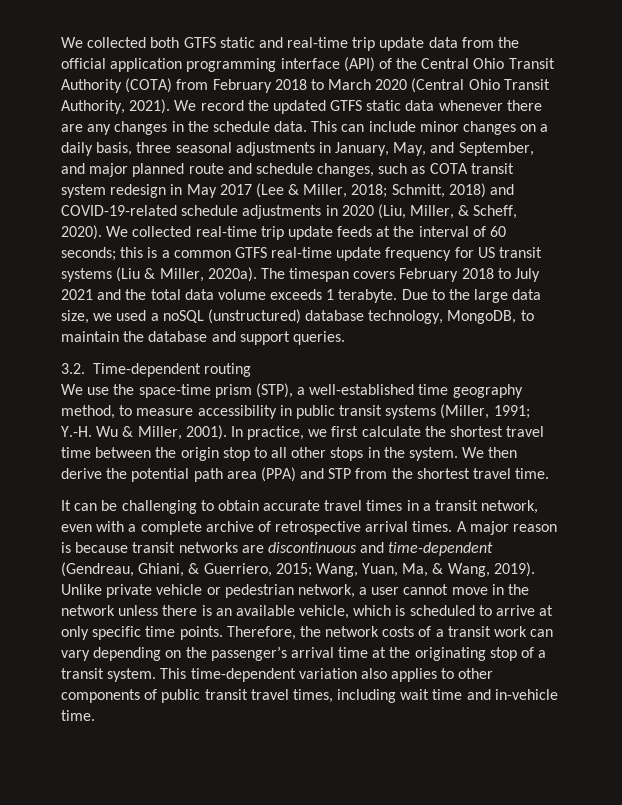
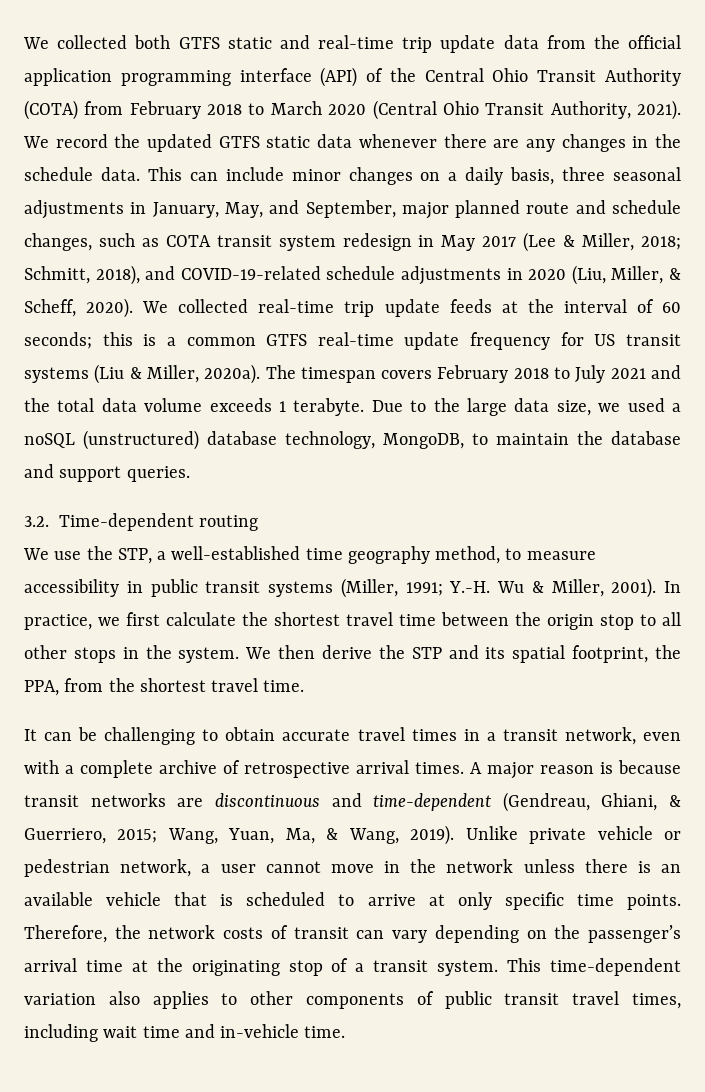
- This can include minor changes on a daily basis, three seasonal adjustments in January, May, and September, and major planned route and schedule changes, such as COTA transit system redesign in May 2017 (Lee & Miller, 2018; Schmitt, 2018) and COVID-19-related schedule adjustments in 2020 (Liu, Miller, & Scheff, 2020).
+ This can include minor changes on a daily basis, three seasonal adjustments in January, May, and September, major planned route and schedule changes, such as COTA transit system redesign in May 2017 (Lee & Miller, 2018; Schmitt, 2018), and COVID-19-related schedule adjustments in 2020 (Liu, Miller, & Scheff, 2020).
- We use the space-time prism (STP), a well-established time geography method, to measure accessibility in public transit systems (Miller, 1991; Y.-H. Wu & Miller, 2001).
+ We use the STP, a well-established time geography method, to measure accessibility in public transit systems (Miller, 1991; Y.-H. Wu & Miller, 2001).
- We then derive the potential path area (PPA) and STP from the shortest travel time.
+ We then derive the STP and its spatial footprint, the PPA, from the shortest travel time.
- Unlike private vehicle or pedestrian network, a user cannot move in the network unless there is an available vehicle, which is scheduled to arrive at only specific time points.
+ Unlike private vehicle or pedestrian network, a user cannot move in the network unless there is an available vehicle that is scheduled to arrive at only specific time points.
- Therefore, the network costs of a transit work can vary depending on the passenger’s arrival time at the originating stop of a transit system.
+ Therefore, the network costs of transit can vary depending on the passenger’s arrival time at the originating stop of a transit system.

